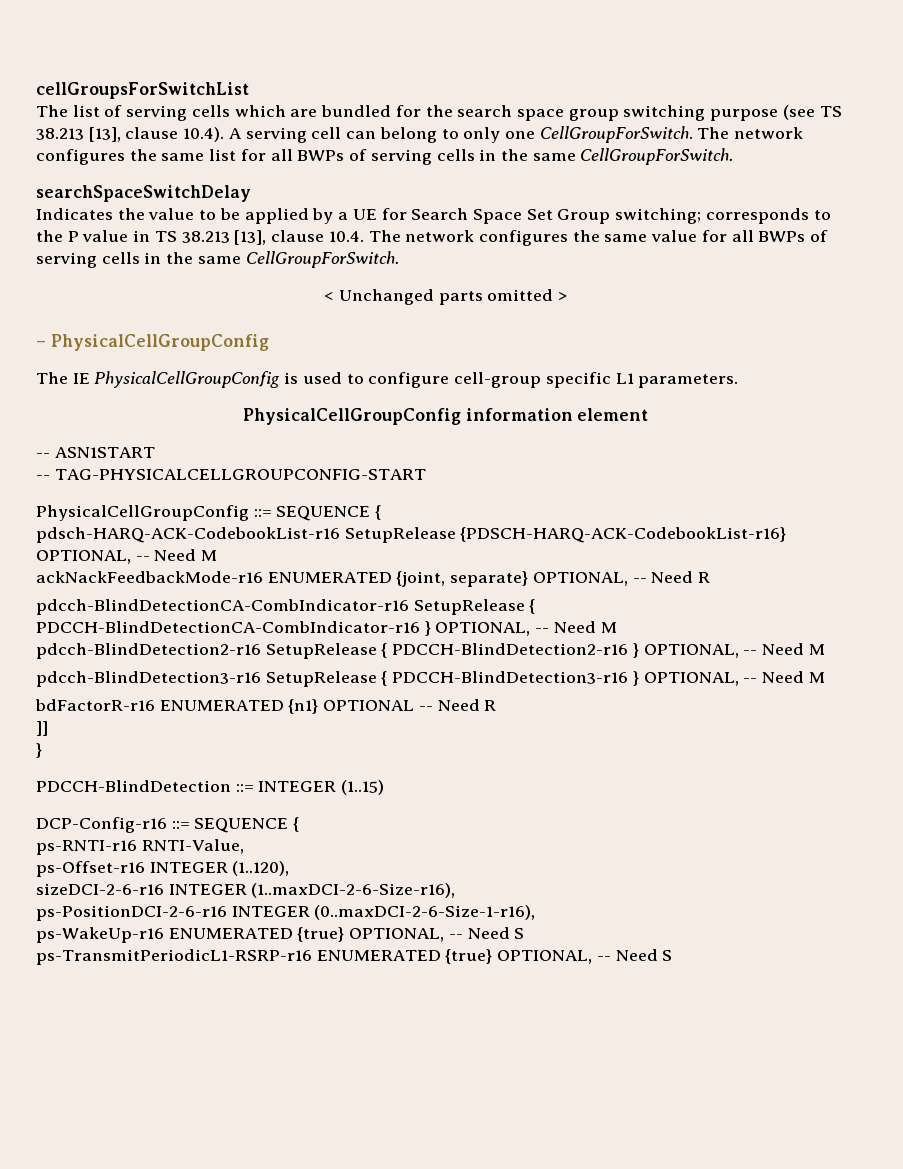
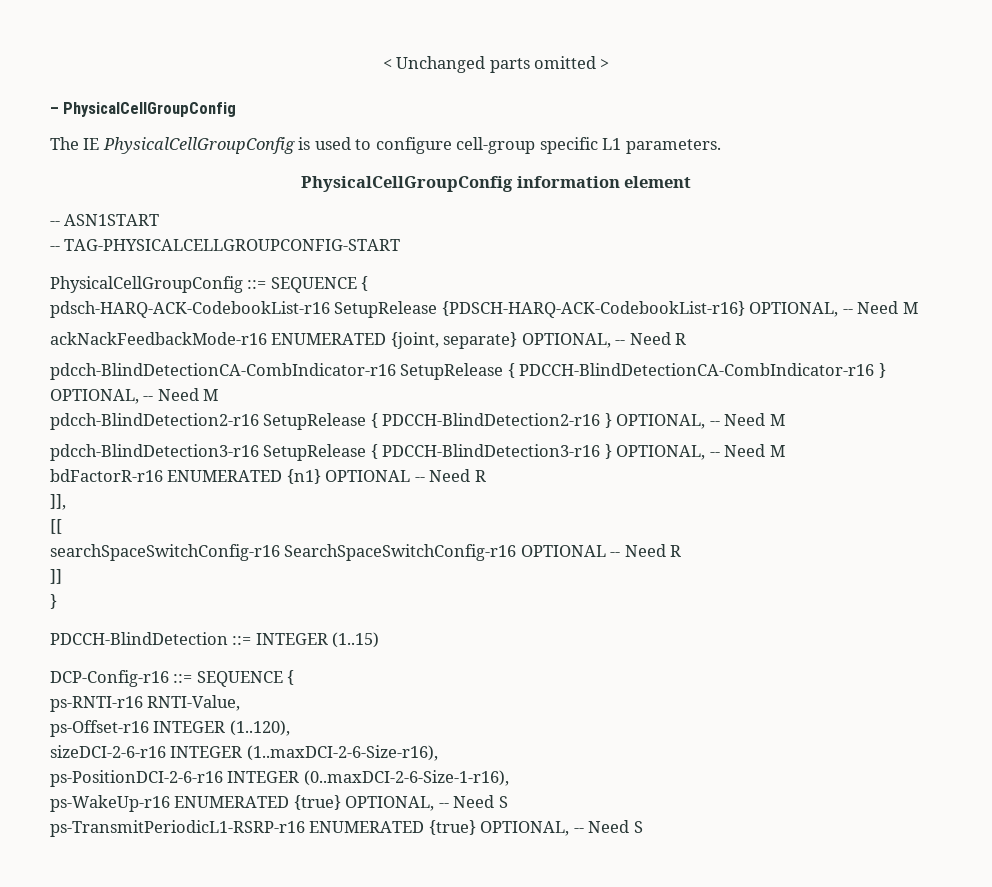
- cellGroupsForSwitchList
- The list of serving cells which are bundled for the search space group switching purpose (see TS 38.213 [13], clause 10.4). A serving cell can belong to only one CellGroupForSwitch. The network configures the same list for all BWPs of serving cells in the same CellGroupForSwitch.
- searchSpaceSwitchDelay
- Indicates the value to be applied by a UE for Search Space Set Group switching; corresponds to the P value in TS 38.213 [13], clause 10.4. The network configures the same value for all BWPs of serving cells in the same CellGroupForSwitch.
+ ]],
+ [[
+ searchSpaceSwitchConfig-r16 SearchSpaceSwitchConfig-r16 OPTIONAL -- Need R

